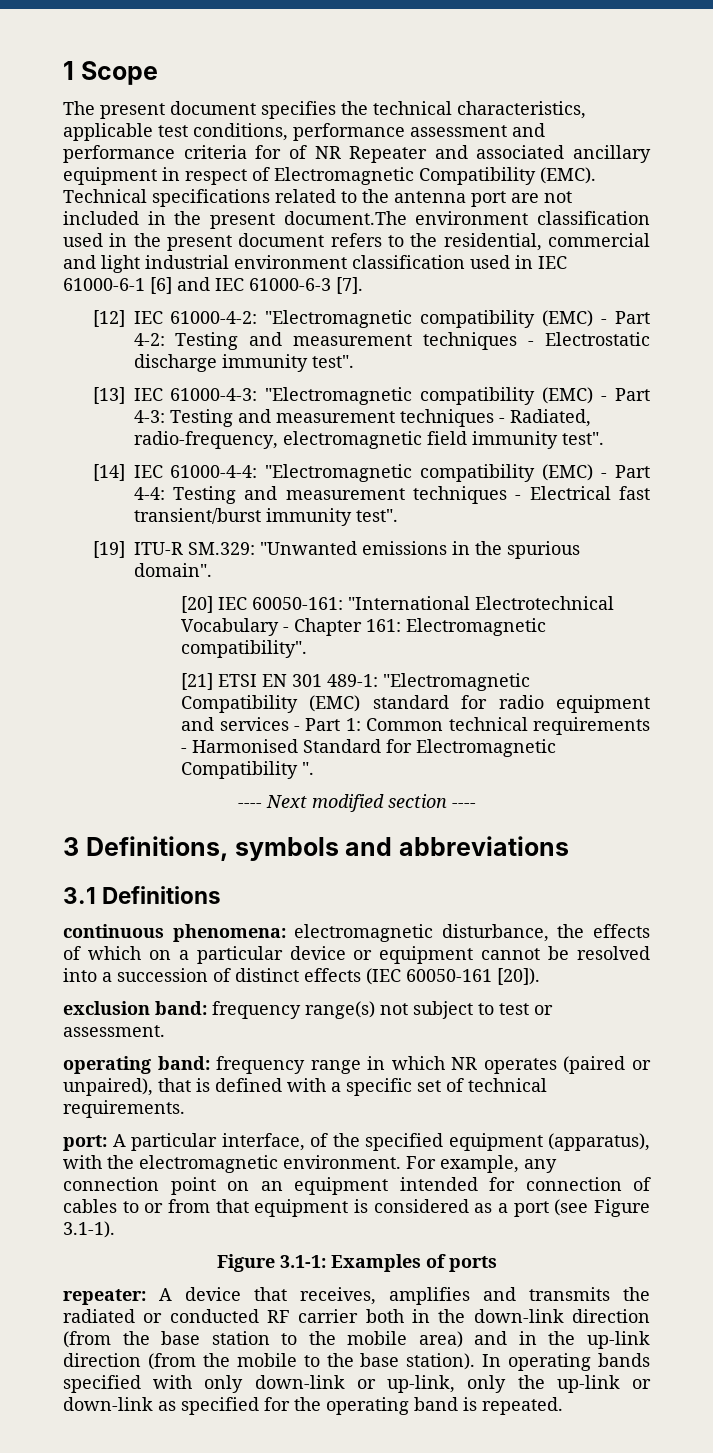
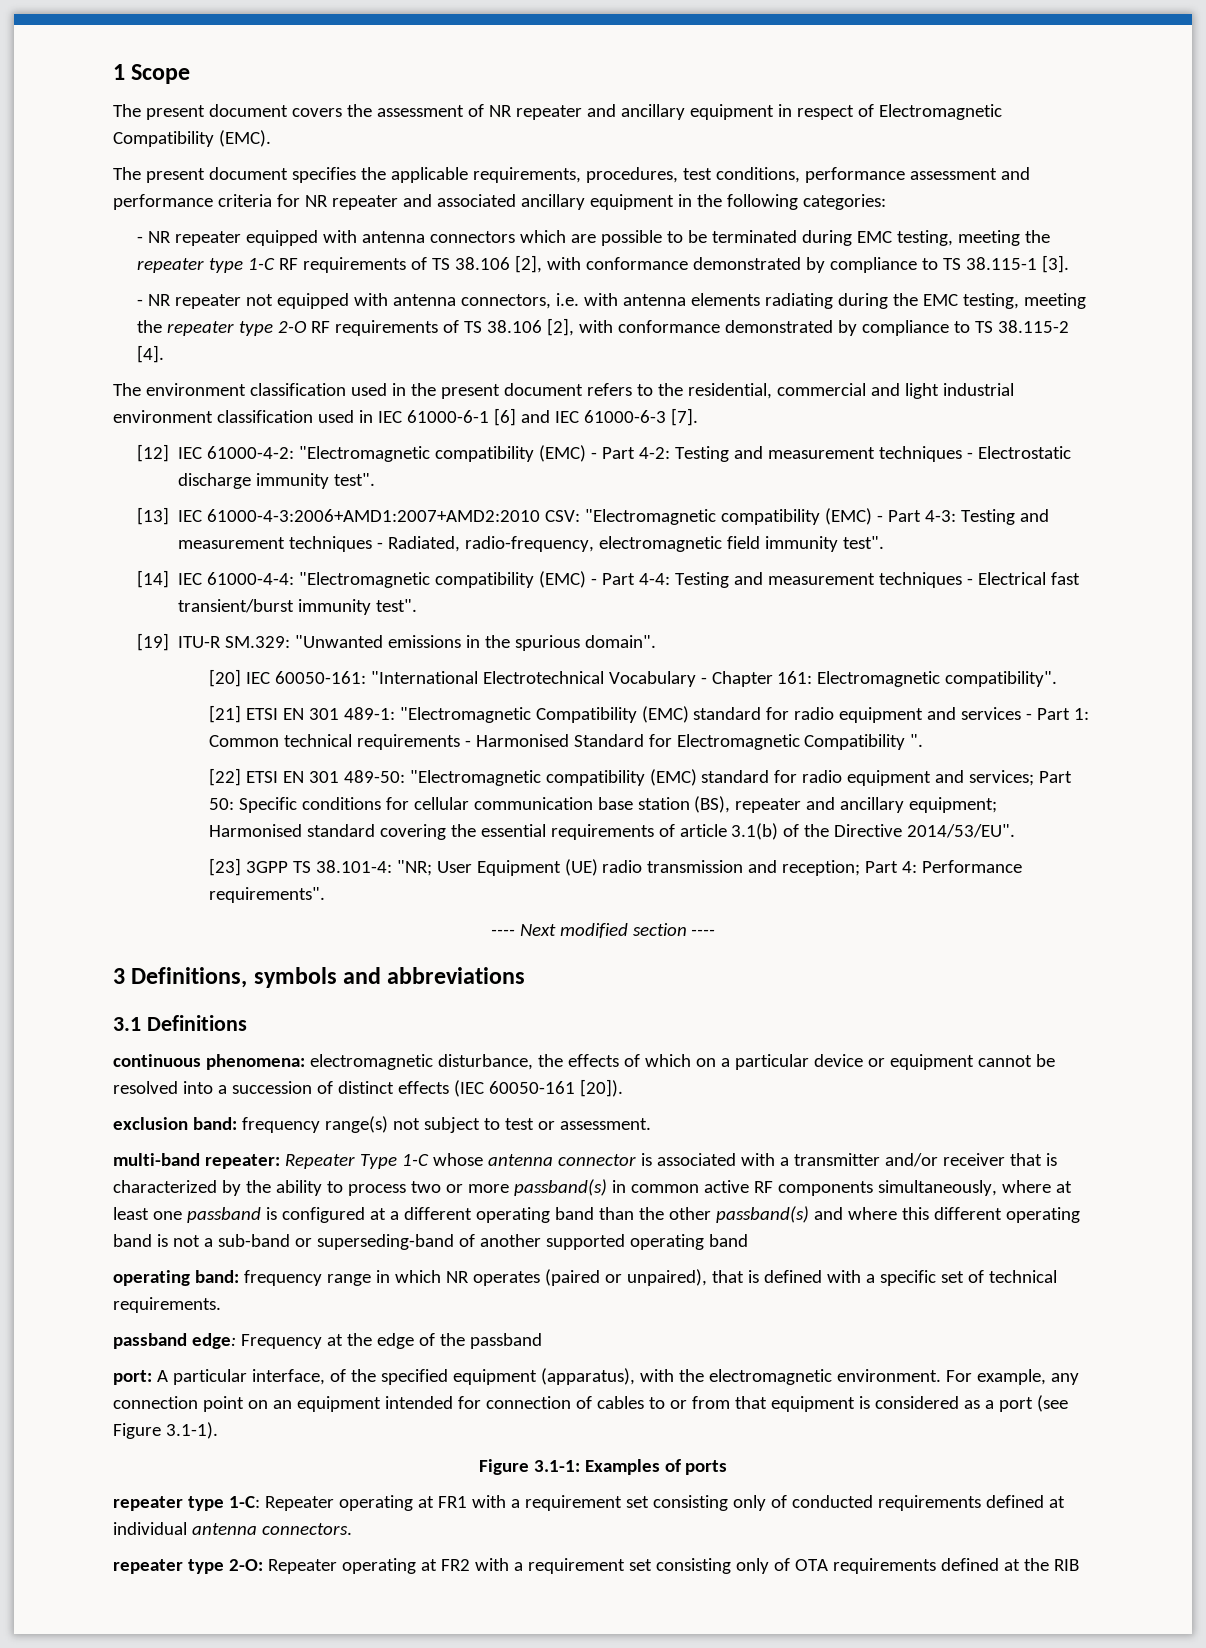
+ The present document covers the assessment of NR repeater and ancillary equipment in respect of Electromagnetic Compatibility (EMC).
- The present document specifies the technical characteristics, applicable test conditions, performance assessment and performance criteria for of NR Repeater and associated ancillary equipment in respect of Electromagnetic Compatibility (EMC). Technical specifications related to the antenna port are not included in the present document.The environment classification used in the present document refers to the residential, commercial and light industrial environment classification used in IEC 61000-6-1 [6] and IEC 61000-6-3 [7].
+ The present document specifies the applicable requirements, procedures, test conditions, performance assessment and performance criteria for NR repeater and associated ancillary equipment in the following categories:
+ - NR repeater equipped with antenna connectors which are possible to be terminated during EMC testing, meeting the repeater type 1-C RF requirements of TS 38.106 [2], with conformance demonstrated by compliance to TS 38.115-1 [3].
+ - NR repeater not equipped with antenna connectors, i.e. with antenna elements radiating during the EMC testing, meeting the repeater type 2-O RF requirements of TS 38.106 [2], with conformance demonstrated by compliance to TS 38.115-2 [4].
+ The environment classification used in the present document refers to the residential, commercial and light industrial environment classification used in IEC 61000-6-1 [6] and IEC 61000-6-3 [7].
- [13] IEC 61000-4-3: "Electromagnetic compatibility (EMC) - Part 4-3: Testing and measurement techniques - Radiated, radio-frequency, electromagnetic field immunity test".
+ [13] IEC 61000-4-3:2006+AMD1:2007+AMD2:2010 CSV: "Electromagnetic compatibility (EMC) - Part 4-3: Testing and measurement techniques - Radiated, radio-frequency, electromagnetic field immunity test".
+ [22] ETSI EN 301 489-50: "Electromagnetic compatibility (EMC) standard for radio equipment and services; Part 50: Specific conditions for cellular communication base station (BS), repeater and ancillary equipment; Harmonised standard covering the essential requirements of article 3.1(b) of the Directive 2014/53/EU".
+ [23] 3GPP TS 38.101-4: "NR; User Equipment (UE) radio transmission and reception; Part 4: Performance requirements".
+ multi-band repeater: Repeater Type 1-C whose antenna connector is associated with a transmitter and/or receiver that is characterized by the ability to process two or more passband(s) in common active RF components simultaneously, where at least one passband is configured at a different operating band than the other passband(s) and where this different operating band is not a sub-band or superseding-band of another supported operating band
+ passband edge: Frequency at the edge of the passband
- repeater: A device that receives, amplifies and transmits the radiated or conducted RF carrier both in the down-link direction (from the base station to the mobile area) and in the up-link direction (from the mobile to the base station). In operating bands specified with only down-link or up-link, only the up-link or down-link as specified for the operating band is repeated.
+ repeater type 1-C: Repeater operating at FR1 with a requirement set consisting only of conducted requirements defined at individual antenna connectors.
+ repeater type 2-O: Repeater operating at FR2 with a requirement set consisting only of OTA requirements defined at the RIB

